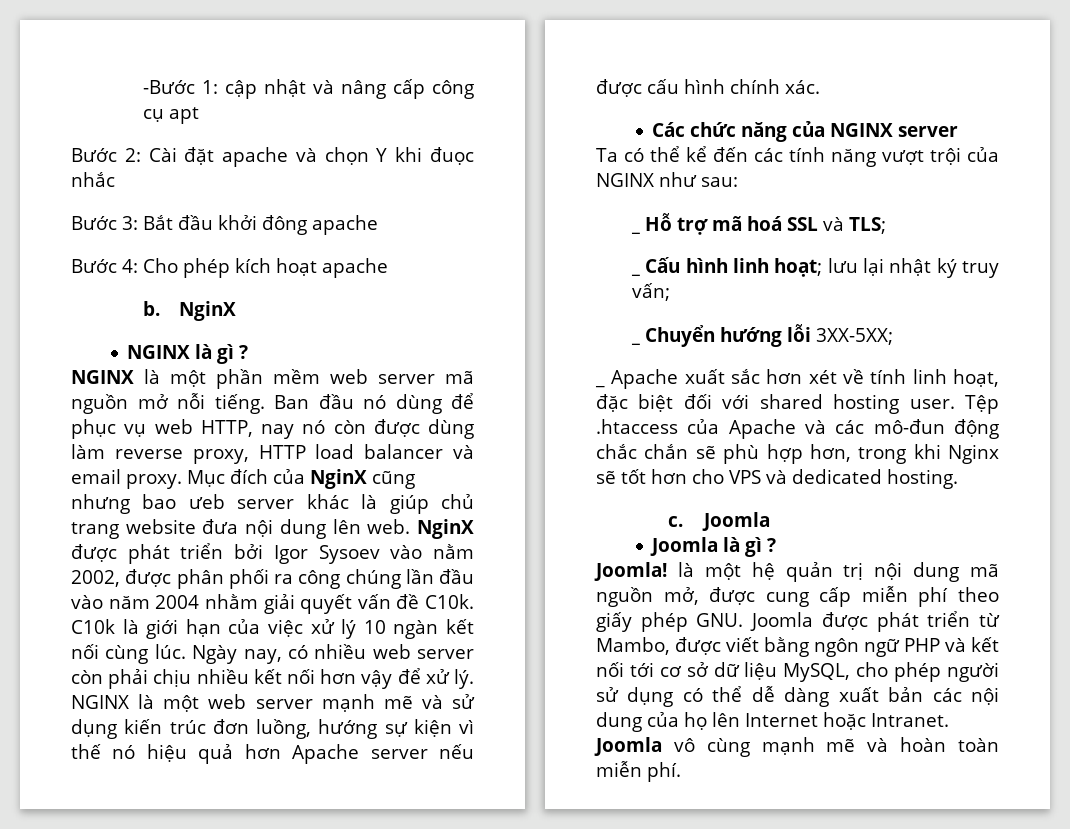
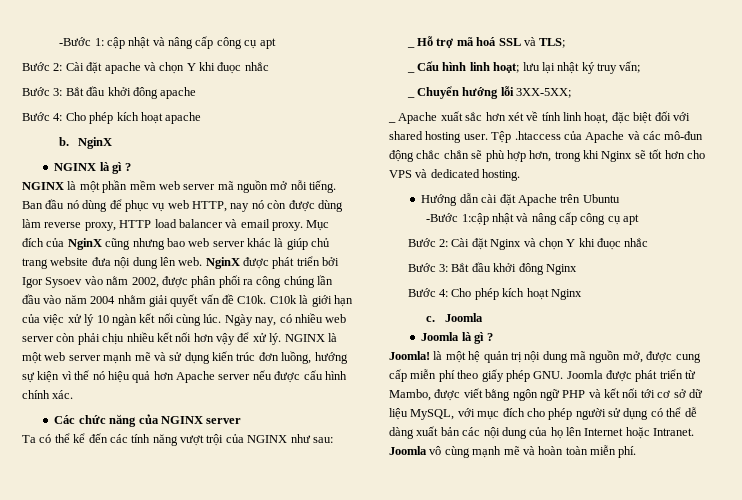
- Mục đích của NginX cũng nhưng bao ưeb server khác là giúp chủ trang website đưa nội dung lên web.
+ Mục đích của NginX cũng nhưng bao web server khác là giúp chủ trang website đưa nội dung lên web.
+ Hướng dẫn cài đặt Apache trên Ubuntu
+ -Bước 1:cập nhật và nâng cấp công cụ apt
+ Bước 2: Cài đặt Nginx và chọn Y khi đuọc nhắc
+ Bước 3: Bắt đầu khởi đông Nginx
+ Bước 4: Cho phép kích hoạt Nginx
- Joomla! là một hệ quản trị nội dung mã nguồn mở, được cung cấp miễn phí theo giấy phép GNU. Joomla được phát triển từ Mambo, được viết bằng ngôn ngữ PHP và kết nối tới cơ sở dữ liệu MySQL, cho phép người sử dụng có thể dễ dàng xuất bản các nội dung của họ lên Internet hoặc Intranet.
+ Joomla! là một hệ quản trị nội dung mã nguồn mở, được cung cấp miễn phí theo giấy phép GNU. Joomla được phát triển từ Mambo, được viết bằng ngôn ngữ PHP và kết nối tới cơ sở dữ liệu MySQL, với mục đích cho phép người sử dụng có thể dễ dàng xuất bản các nội dung của họ lên Internet hoặc Intranet.

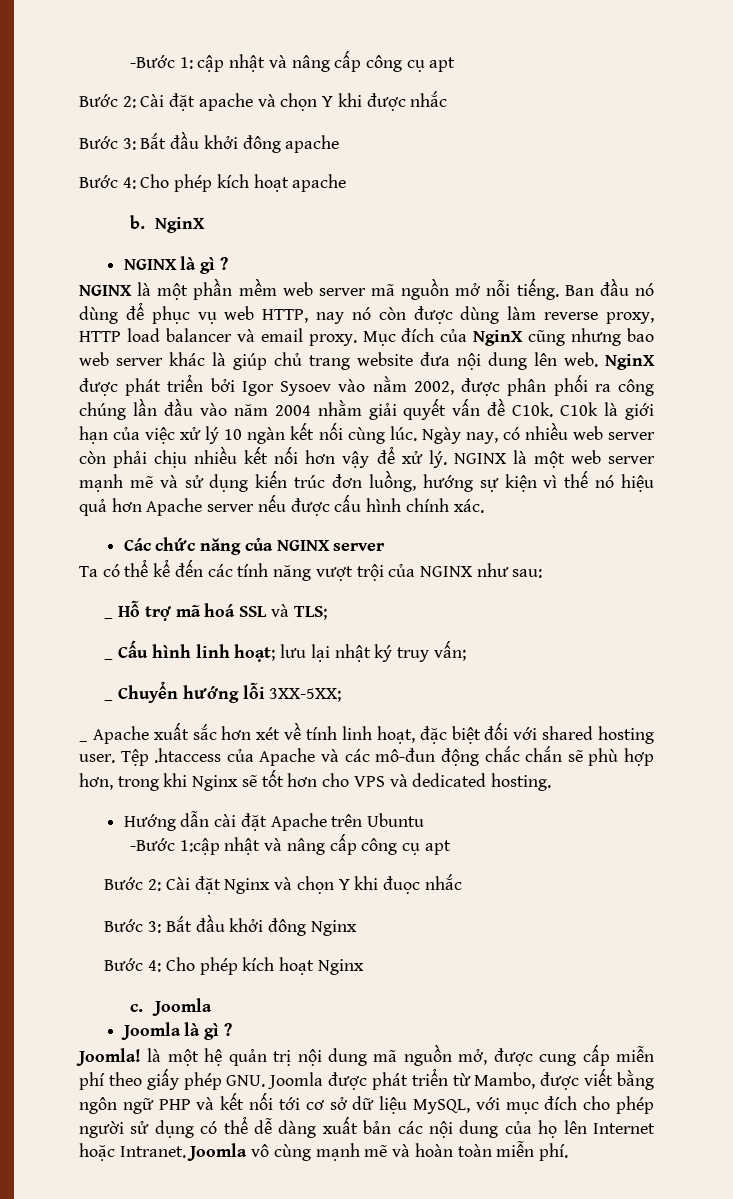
- Bước 2: Cài đặt apache và chọn Y khi đuọc nhắc
+ Bước 2: Cài đặt apache và chọn Y khi được nhắc

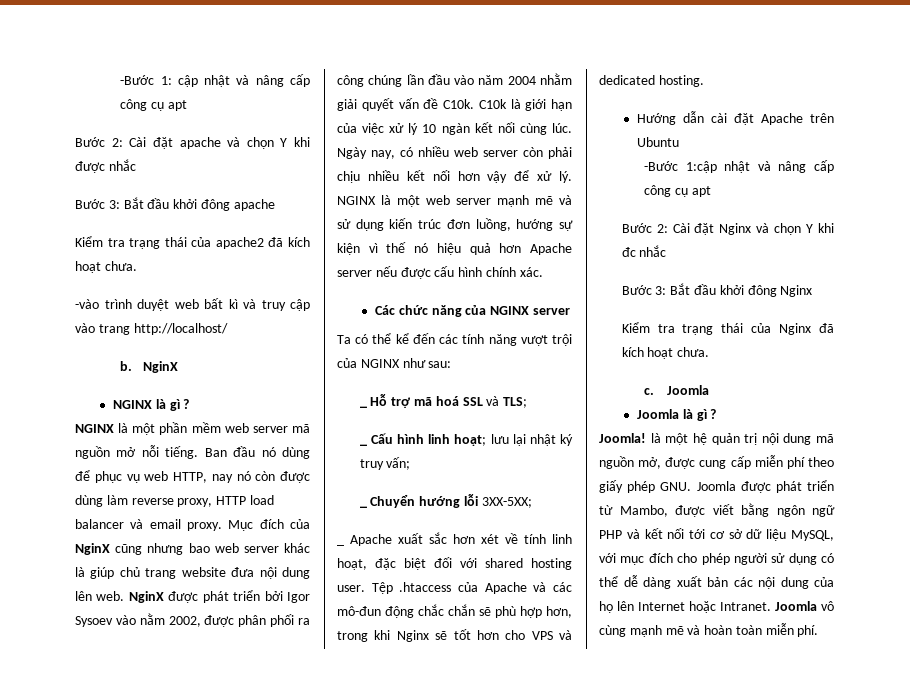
- Bước 4: Cho phép kích hoạt apache
+ Kiểm tra trạng thái của apache2 đã kích hoạt chưa.
+ -vào trình duyệt web bất kì và truy cập vào trang http://localhost/
- Bước 2: Cài đặt Nginx và chọn Y khi đuọc nhắc
+ Bước 2: Cài đặt Nginx và chọn Y khi đc nhắc
- Bước 4: Cho phép kích hoạt Nginx
+ Kiểm tra trạng thái của Nginx đã kích hoạt chưa.

